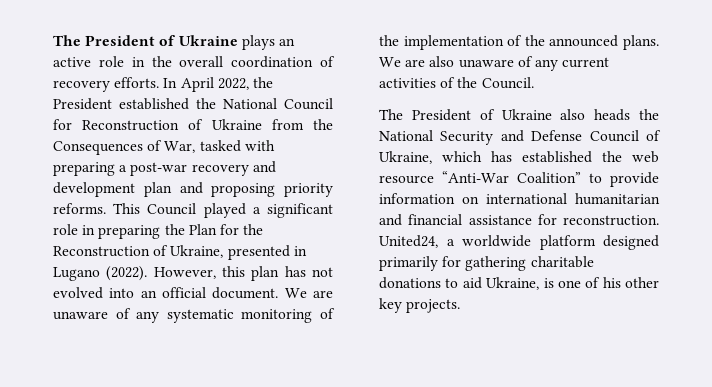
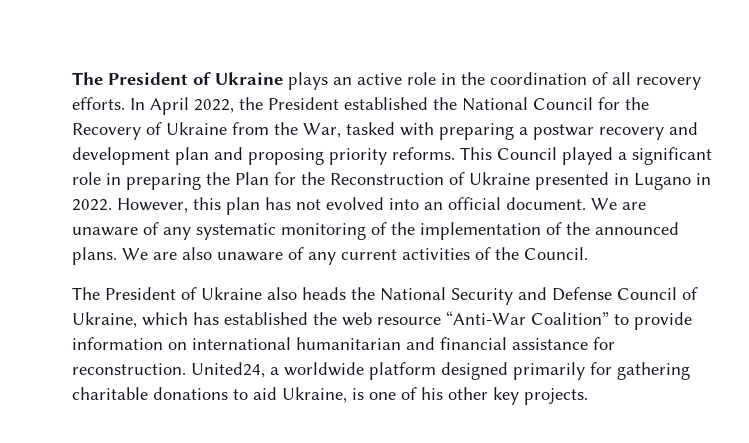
- The President of Ukraine plays an active role in the overall coordination of recovery efforts.
+ The President of Ukraine plays an active role in the coordination of all recovery efforts.
- In April 2022, the President established the National Council for Reconstruction of Ukraine from the Consequences of War, tasked with preparing a post-war recovery and development plan and proposing priority reforms.
+ In April 2022, the President established the National Council for the Recovery of Ukraine from the War, tasked with preparing a postwar recovery and development plan and proposing priority reforms.
- This Council played a significant role in preparing the Plan for the Reconstruction of Ukraine, presented in Lugano (2022).
+ This Council played a significant role in preparing the Plan for the Reconstruction of Ukraine presented in Lugano in 2022.

